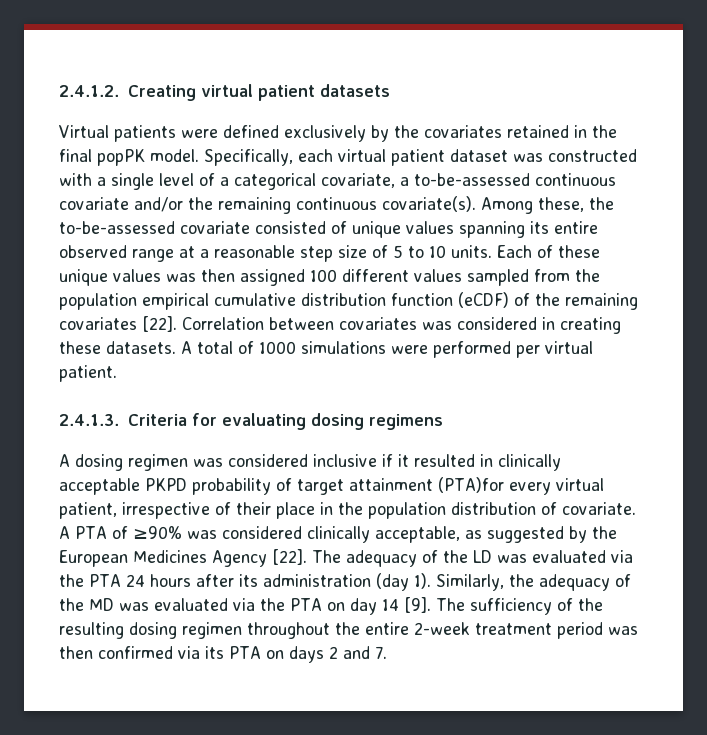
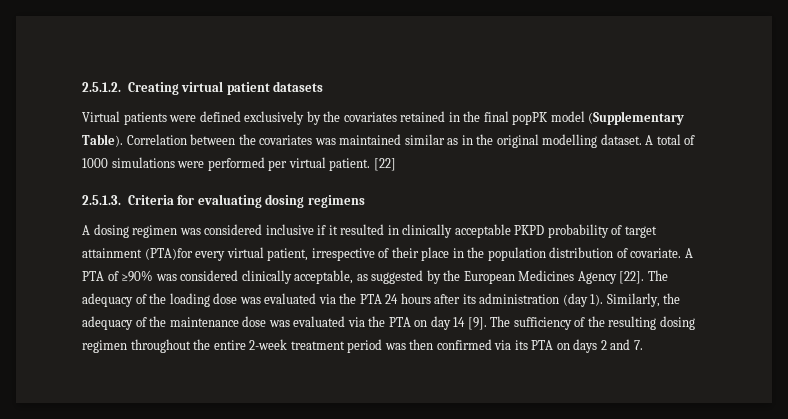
- 2.4.1.2. Creating virtual patient datasets
+ 2.5.1.2. Creating virtual patient datasets
- Virtual patients were defined exclusively by the covariates retained in the final popPK model. Specifically, each virtual patient dataset was constructed with a single level of a categorical covariate, a to-be-assessed continuous covariate and/or the remaining continuous covariate(s). Among these, the to-be-assessed covariate consisted of unique values spanning its entire observed range at a reasonable step size of 5 to 10 units. Each of these unique values was then assigned 100 different values sampled from the population empirical cumulative distribution function (eCDF) of the remaining covariates [22].
+ Virtual patients were defined exclusively by the covariates retained in the final popPK model (Supplementary Table).
- Correlation between covariates was considered in creating these datasets.
+ Correlation between the covariates was maintained similar as in the original modelling dataset.
- A total of 1000 simulations were performed per virtual patient.
- 2.4.1.3. Criteria for evaluating dosing regimens
+ A total of 1000 simulations were performed per virtual patient. [22]
+ 2.5.1.3. Criteria for evaluating dosing regimens
- The adequacy of the LD was evaluated via the PTA 24 hours after its administration (day 1).
+ The adequacy of the loading dose was evaluated via the PTA 24 hours after its administration (day 1).
- Similarly, the adequacy of the MD was evaluated via the PTA on day 14 [9].
+ Similarly, the adequacy of the maintenance dose was evaluated via the PTA on day 14 [9].

